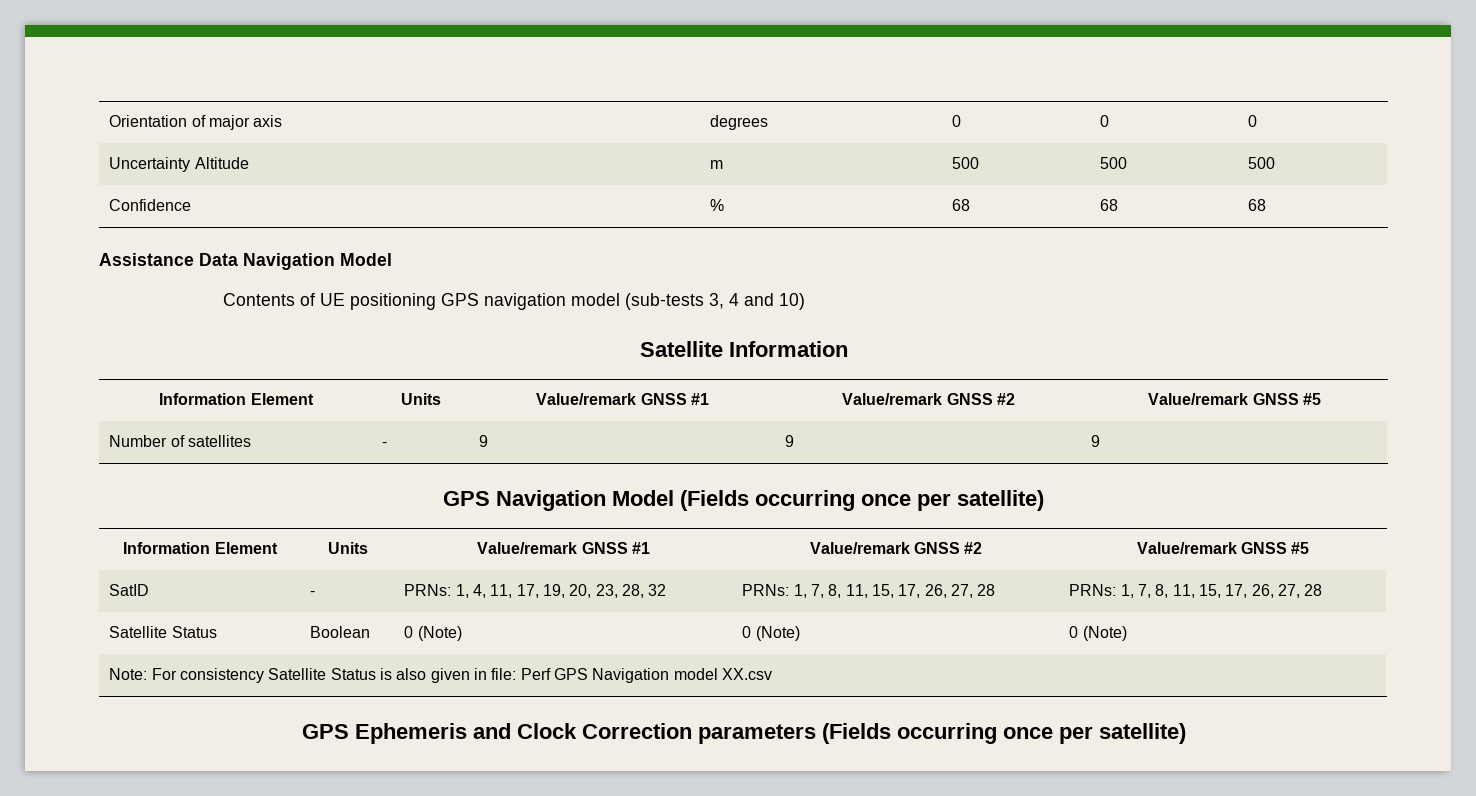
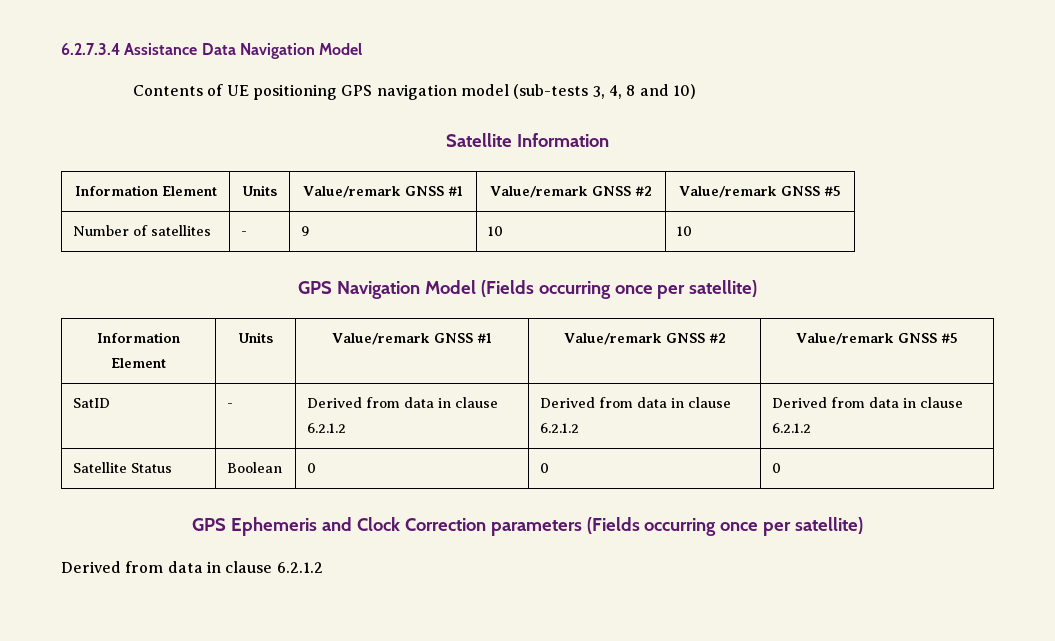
- Orientation of major axis | degrees | 0 | 0 | 0
- Uncertainty Altitude | m | 500 | 500 | 500
- Confidence | % | 68 | 68 | 68
- Assistance Data Navigation Model
+ 6.2.7.3.4 Assistance Data Navigation Model
- Contents of UE positioning GPS navigation model (sub-tests 3, 4 and 10)
+ Contents of UE positioning GPS navigation model (sub-tests 3, 4, 8 and 10)
- Number of satellites | - | 9 | 9 | 9
+ Number of satellites | - | 9 | 10 | 10
- SatID | - | PRNs: 1, 4, 11, 17, 19, 20, 23, 28, 32 | PRNs: 1, 7, 8, 11, 15, 17, 26, 27, 28 | PRNs: 1, 7, 8, 11, 15, 17, 26, 27, 28
+ SatID | - | Derived from data in clause 6.2.1.2 | Derived from data in clause 6.2.1.2 | Derived from data in clause 6.2.1.2
- Satellite Status | Boolean | 0 (Note) | 0 (Note) | 0 (Note)
- Note: For consistency Satellite Status is also given in file: Perf GPS Navigation model XX.csv
+ Satellite Status | Boolean | 0 | 0 | 0
  GPS Ephemeris and Clock Correction parameters (Fields occurring once per satellite)
+ Derived from data in clause 6.2.1.2

